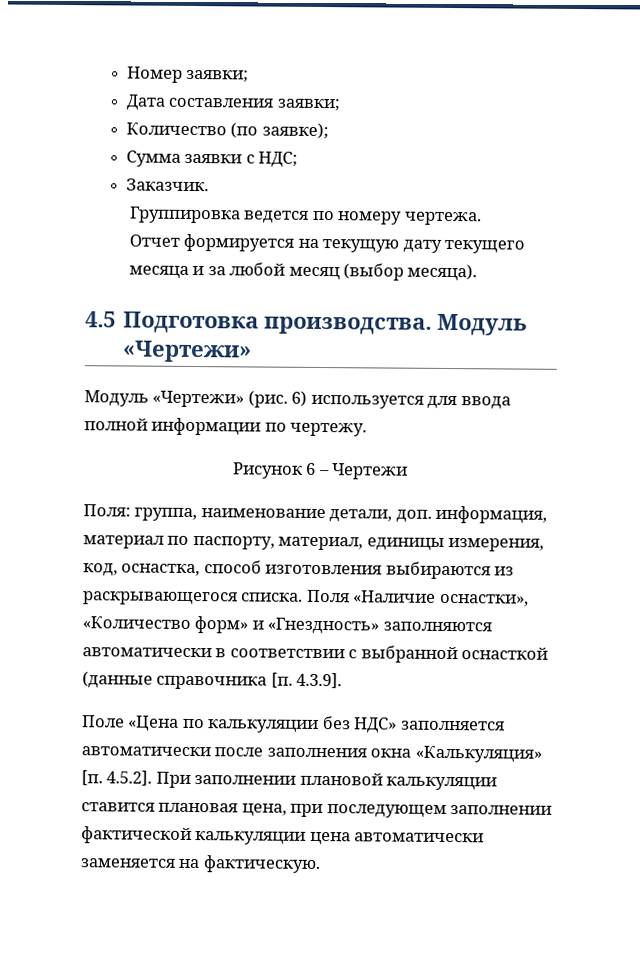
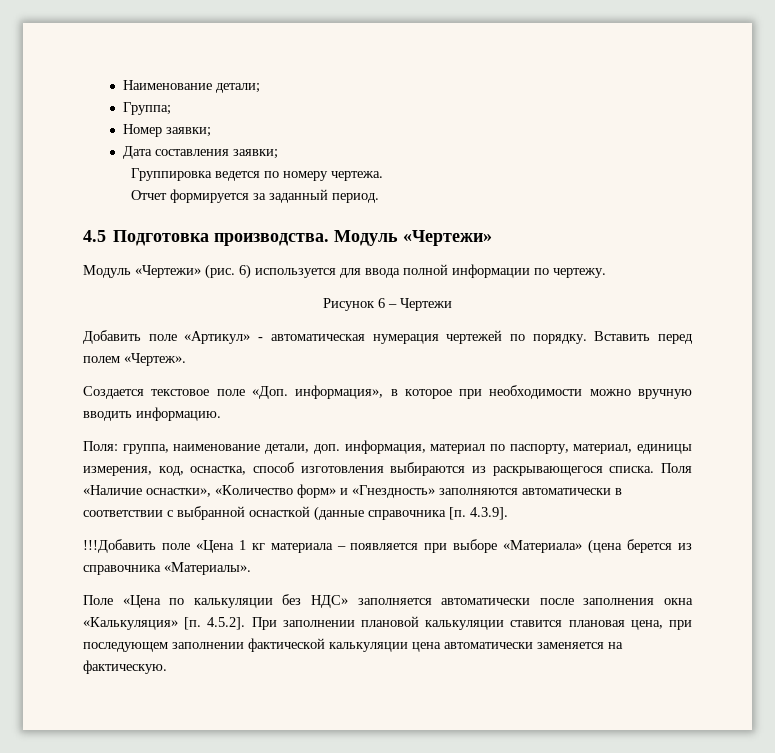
+ Наименование детали;
+ Группа;
- Количество (по заявке);
- Сумма заявки с НДС;
- Заказчик.
- Отчет формируется на текущую дату текущего месяца и за любой месяц (выбор месяца).
+ Отчет формируется за заданный период.
+ Добавить поле «Артикул» - автоматическая нумерация чертежей по порядку. Вставить перед полем «Чертеж».
+ Создается текстовое поле «Доп. информация», в которое при необходимости можно вручную вводить информацию.
+ !!!Добавить поле «Цена 1 кг материала – появляется при выборе «Материала» (цена берется из справочника «Материалы».

